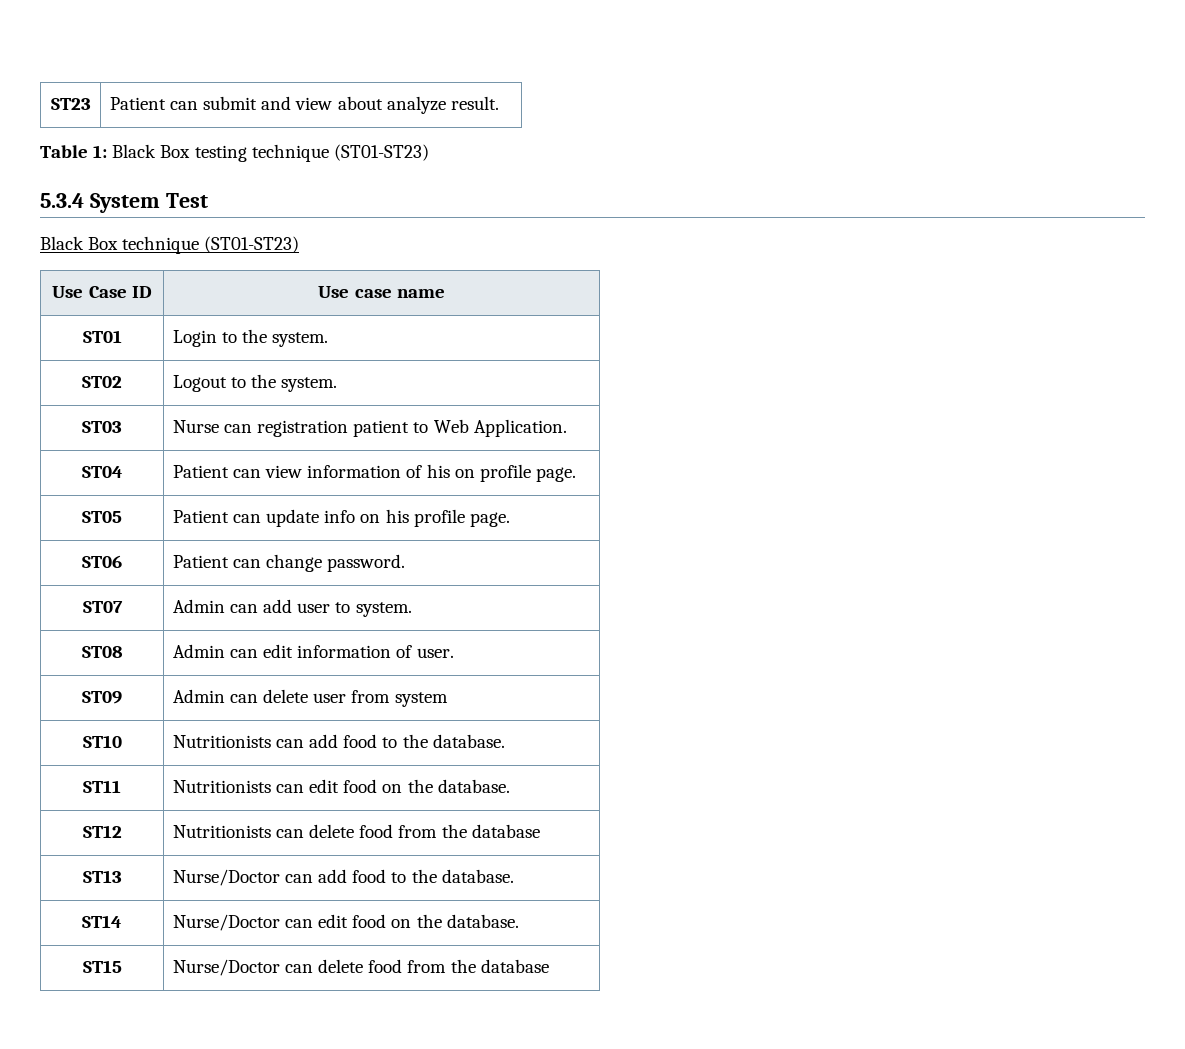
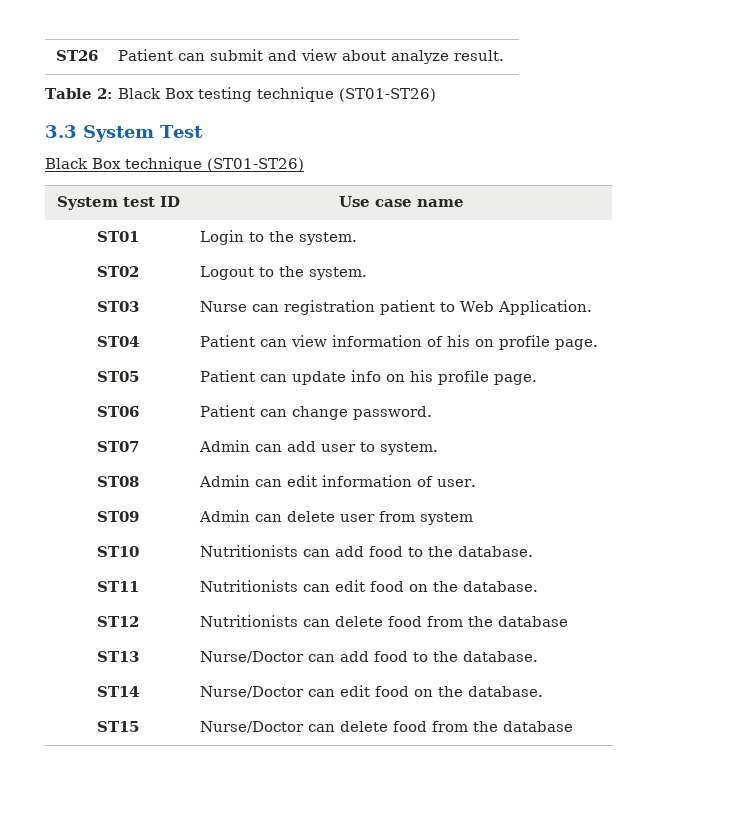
- ST23 | Patient can submit and view about analyze result.
+ ST26 | Patient can submit and view about analyze result.
- Table 1: Black Box testing technique (ST01-ST23)
- 5.3.4 System Test
+ Table 2: Black Box testing technique (ST01-ST26)
+ 3.3 System Test
- Black Box technique (ST01-ST23)
- Use Case ID | Use case name
+ Black Box technique (ST01-ST26)
+ System test ID | Use case name

